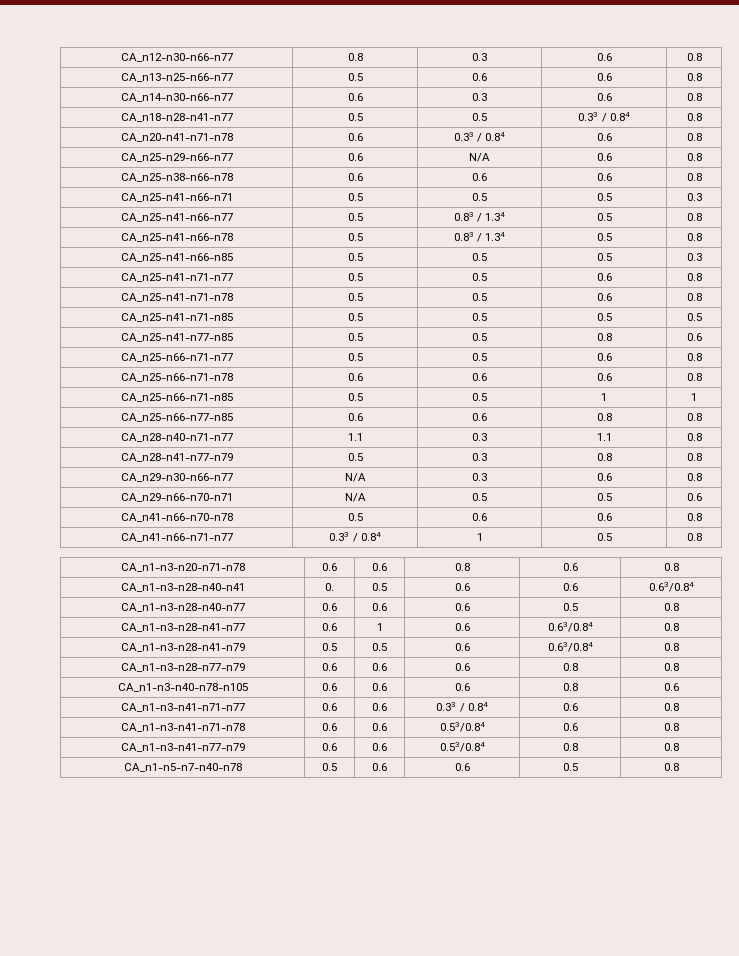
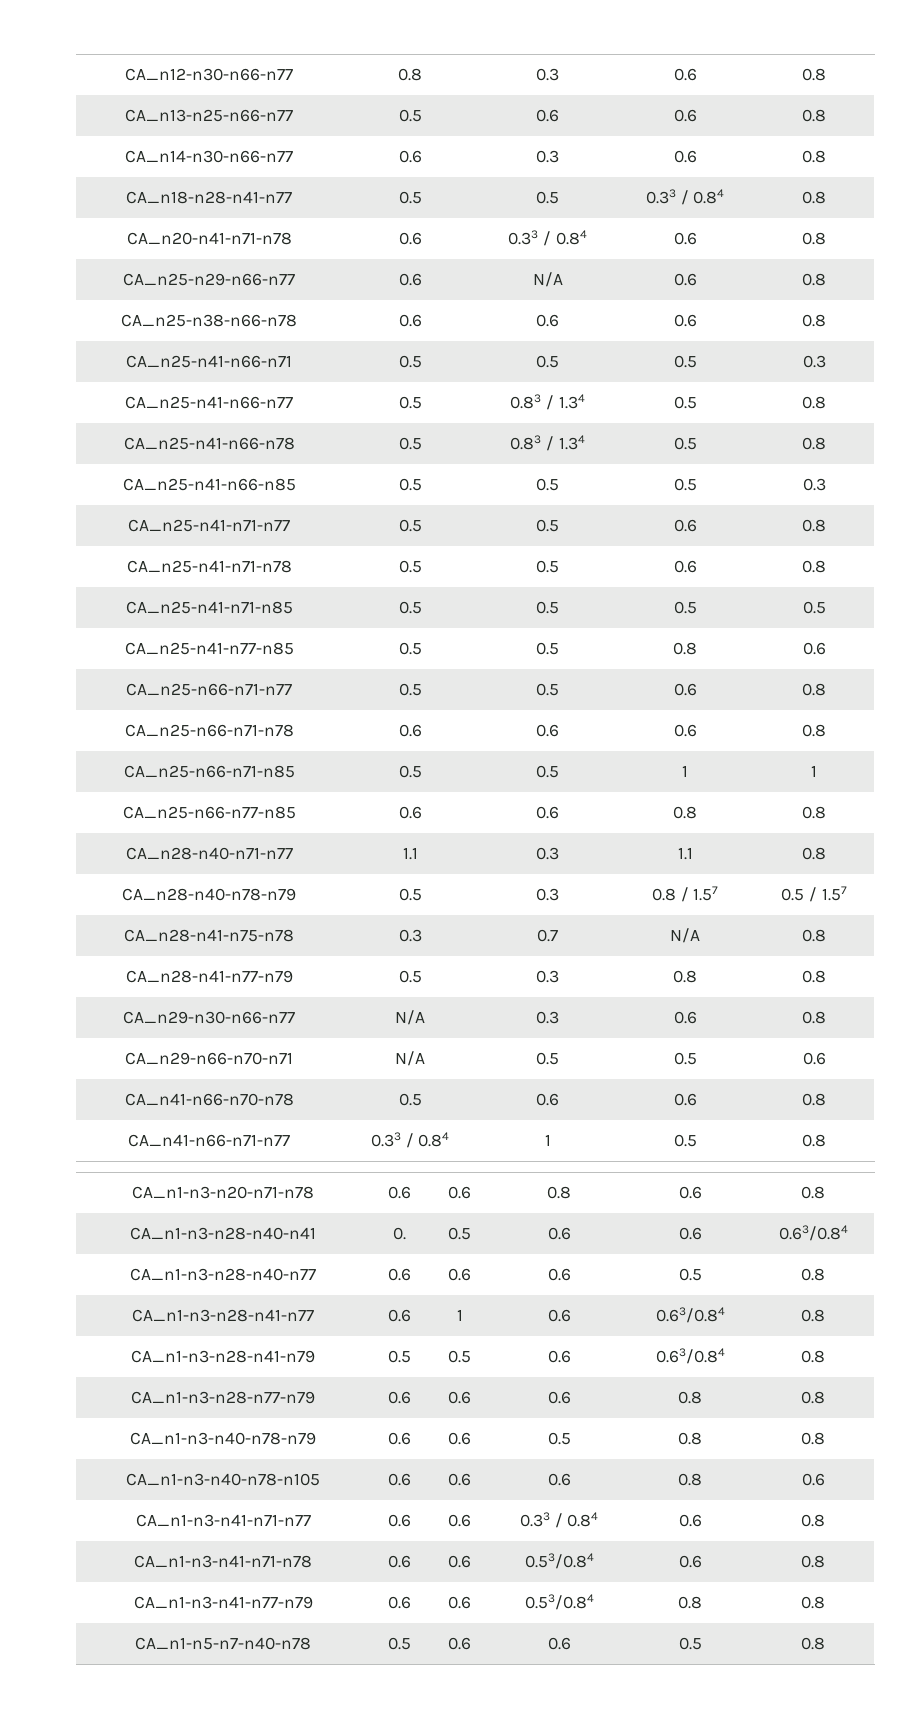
+ CA_n28-n40-n78-n79 | 0.5 | 0.3 | 0.8 / 1.57 | 0.5 / 1.57
+ CA_n28-n41-n75-n78 | 0.3 | 0.7 | N/A | 0.8
+ CA_n1-n3-n40-n78-n79 | 0.6 | 0.6 | 0.5 | 0.8 | 0.8

